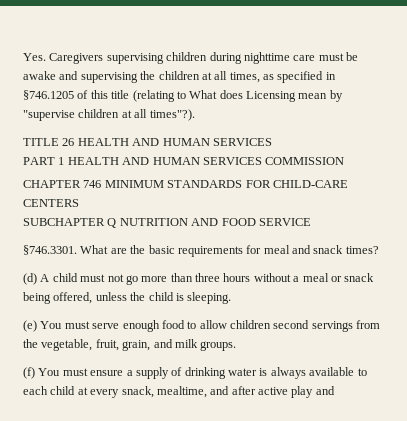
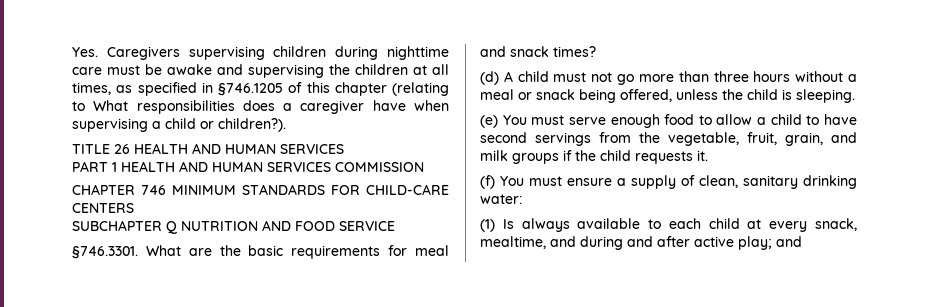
- Yes. Caregivers supervising children during nighttime care must be awake and supervising the children at all times, as specified in §746.1205 of this title (relating to What does Licensing mean by "supervise children at all times"?).
+ Yes. Caregivers supervising children during nighttime care must be awake and supervising the children at all times, as specified in §746.1205 of this chapter (relating to What responsibilities does a caregiver have when supervising a child or children?).
- (e) You must serve enough food to allow children second servings from the vegetable, fruit, grain, and milk groups.
+ (e) You must serve enough food to allow a child to have second servings from the vegetable, fruit, grain, and milk groups if the child requests it.
- (f) You must ensure a supply of drinking water is always available to each child at every snack, mealtime, and after active play and
+ (f) You must ensure a supply of clean, sanitary drinking water:
+ (1) Is always available to each child at every snack, mealtime, and during and after active play; and

